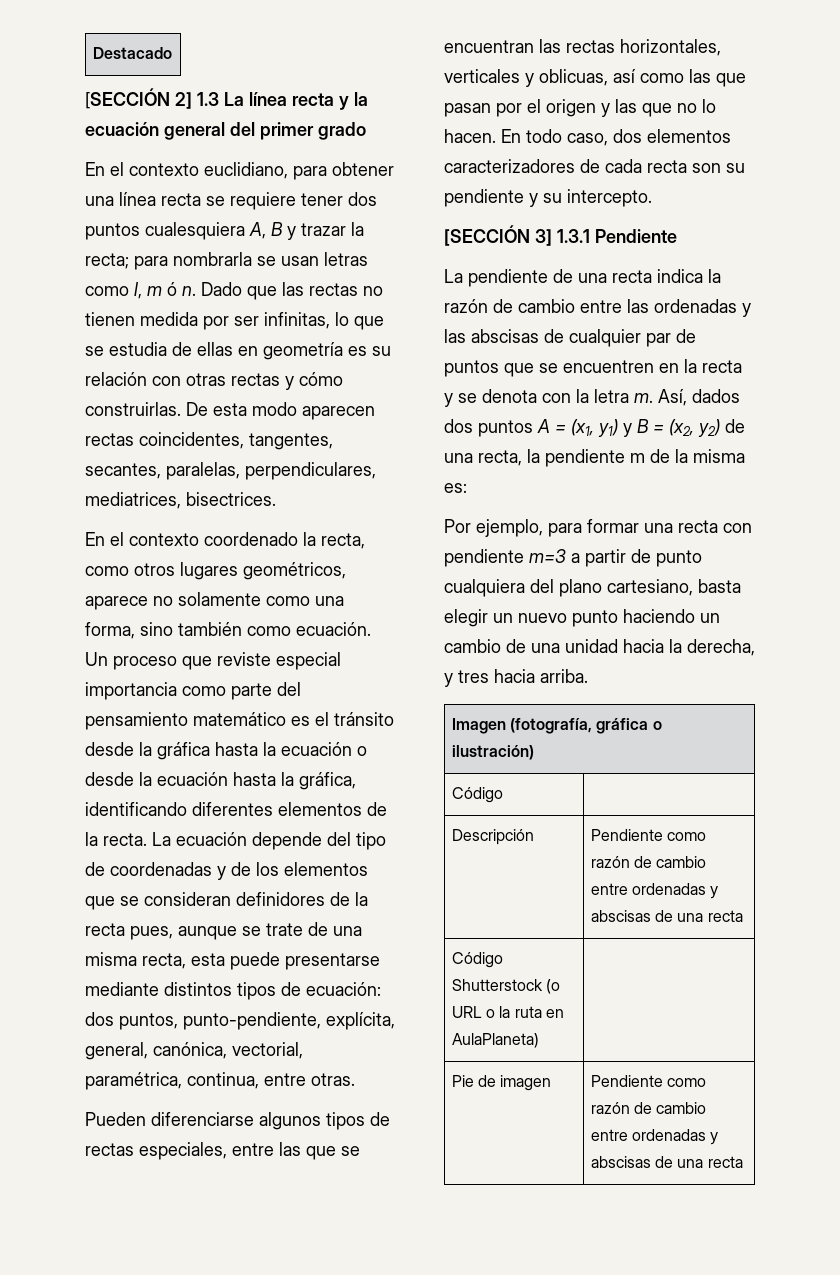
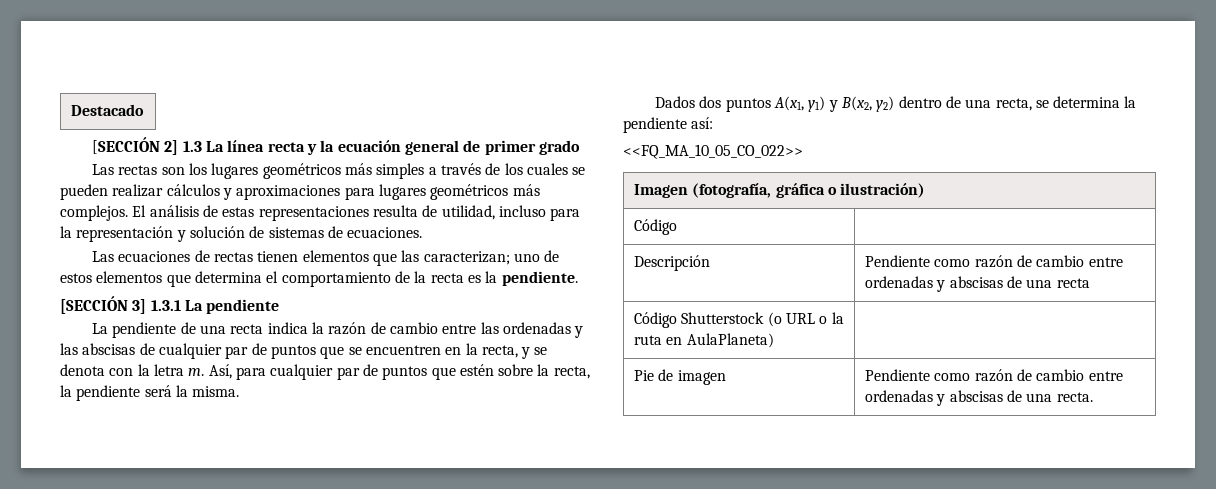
- [SECCIÓN 2] 1.3 La línea recta y la ecuación general del primer grado
+ [SECCIÓN 2] 1.3 La línea recta y la ecuación general de primer grado
- En el contexto euclidiano, para obtener una línea recta se requiere tener dos puntos cualesquiera A, B y trazar la recta; para nombrarla se usan letras como l, m ó n. Dado que las rectas no tienen medida por ser infinitas, lo que se estudia de ellas en geometría es su relación con otras rectas y cómo construirlas. De esta modo aparecen rectas coincidentes, tangentes, secantes, paralelas, perpendiculares, mediatrices, bisectrices.
- En el contexto coordenado la recta, como otros lugares geométricos, aparece no solamente como una forma, sino también como ecuación. Un proceso que reviste especial importancia como parte del pensamiento matemático es el tránsito desde la gráfica hasta la ecuación o desde la ecuación hasta la gráfica, identificando diferentes elementos de la recta. La ecuación depende del tipo de coordenadas y de los elementos que se consideran definidores de la recta pues, aunque se trate de una misma recta, esta puede presentarse mediante distintos tipos de ecuación: dos puntos, punto-pendiente, explícita, general, canónica, vectorial, paramétrica, continua, entre otras.
- Pueden diferenciarse algunos tipos de rectas especiales, entre las que se encuentran las rectas horizontales, verticales y oblicuas, así como las que pasan por el origen y las que no lo hacen. En todo caso, dos elementos caracterizadores de cada recta son su pendiente y su intercepto.
+ Las rectas son los lugares geométricos más simples a través de los cuales se pueden realizar cálculos y aproximaciones para lugares geométricos más complejos. El análisis de estas representaciones resulta de utilidad, incluso para la representación y solución de sistemas de ecuaciones.
+ Las ecuaciones de rectas tienen elementos que las caracterizan; uno de estos elementos que determina el comportamiento de la recta es la pendiente.
- [SECCIÓN 3] 1.3.1 Pendiente
+ [SECCIÓN 3] 1.3.1 La pendiente
- La pendiente de una recta indica la razón de cambio entre las ordenadas y las abscisas de cualquier par de puntos que se encuentren en la recta y se denota con la letra m.
+ La pendiente de una recta indica la razón de cambio entre las ordenadas y las abscisas de cualquier par de puntos que se encuentren en la recta, y se denota con la letra m.
- Así, dados dos puntos A = (x1, y1) y B = (x2, y2) de una recta, la pendiente m de la misma es:
- Por ejemplo, para formar una recta con pendiente m=3 a partir de punto cualquiera del plano cartesiano, basta elegir un nuevo punto haciendo un cambio de una unidad hacia la derecha, y tres hacia arriba.
+ Así, para cualquier par de puntos que estén sobre la recta, la pendiente será la misma.
+ Dados dos puntos A(x1, y1) y B(x2, y2) dentro de una recta, se determina la pendiente así:
+ <<FQ_MA_10_05_CO_022>>
- Pie de imagen | Pendiente como razón de cambio entre ordenadas y abscisas de una recta
+ Pie de imagen | Pendiente como razón de cambio entre ordenadas y abscisas de una recta.

